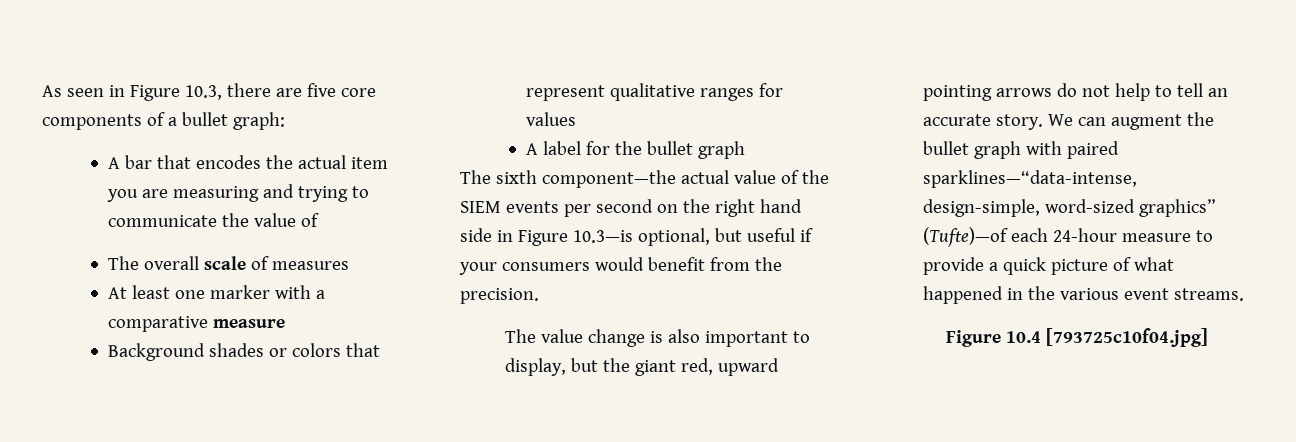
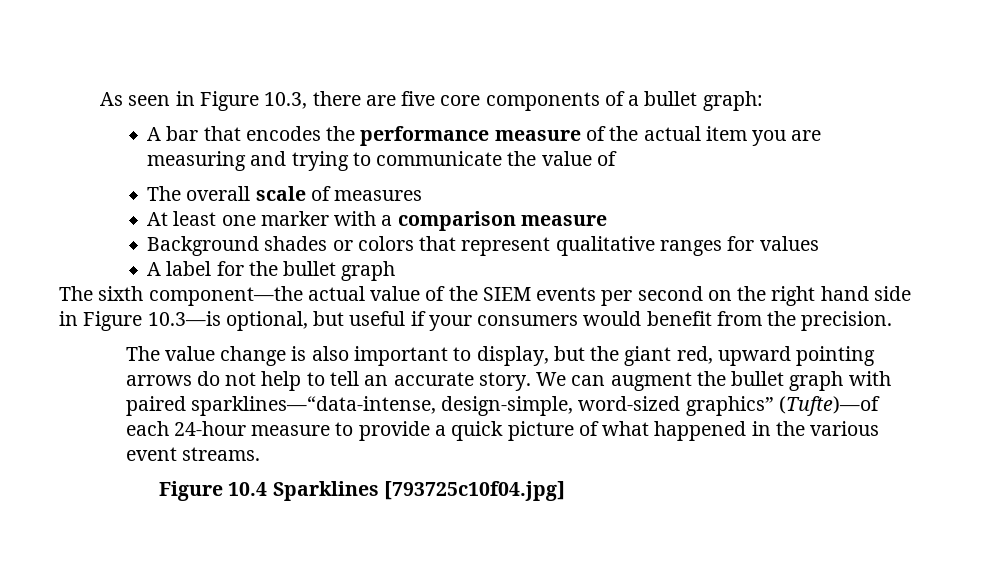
- A bar that encodes the actual item you are measuring and trying to communicate the value of
+ A bar that encodes the performance measure of the actual item you are measuring and trying to communicate the value of
- At least one marker with a comparative measure
+ At least one marker with a comparison measure
- Figure 10.4 [793725c10f04.jpg]
+ Figure 10.4 Sparklines [793725c10f04.jpg]

